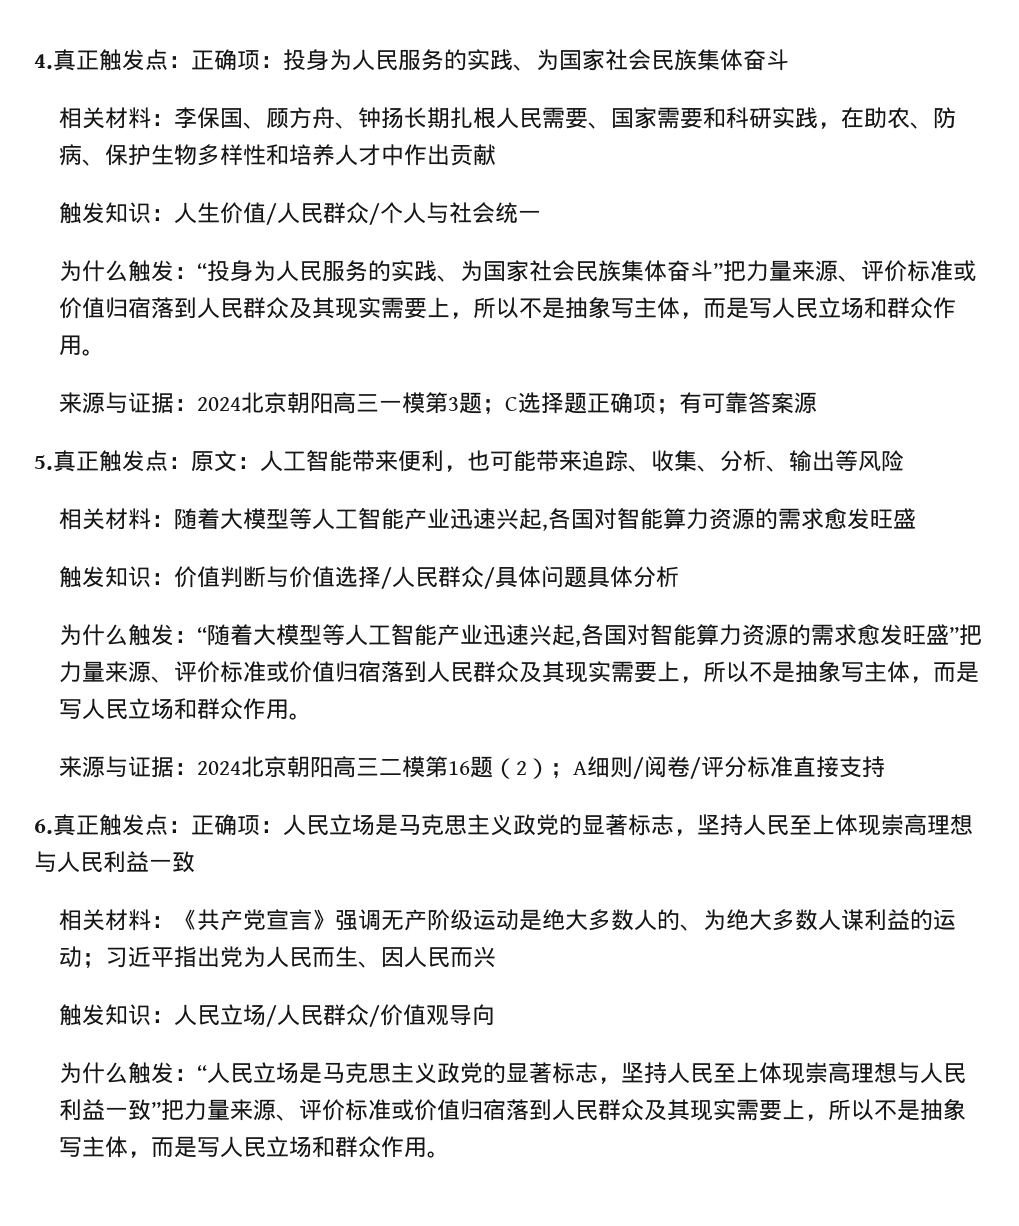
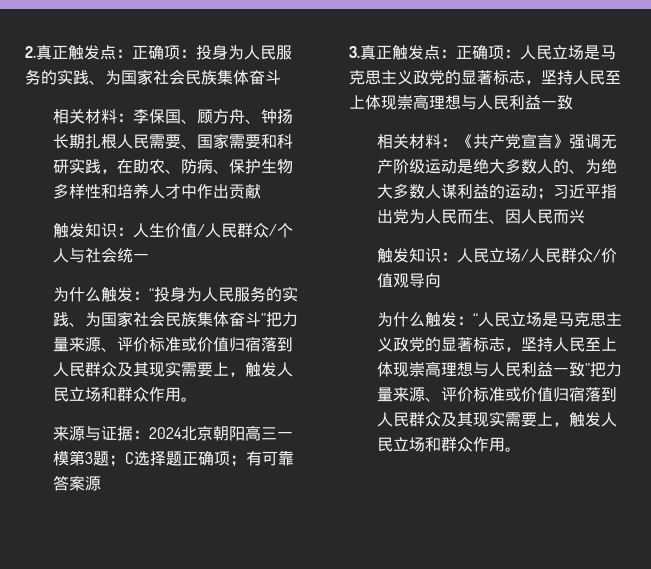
- 4.真正触发点：正确项：投身为人民服务的实践、为国家社会民族集体奋斗
+ 2.真正触发点：正确项：投身为人民服务的实践、为国家社会民族集体奋斗
- 为什么触发：“投身为人民服务的实践、为国家社会民族集体奋斗”把力量来源、评价标准或价值归宿落到人民群众及其现实需要上，所以不是抽象写主体，而是写人民立场和群众作用。
+ 为什么触发：“投身为人民服务的实践、为国家社会民族集体奋斗”把力量来源、评价标准或价值归宿落到人民群众及其现实需要上，触发人民立场和群众作用。
- 5.真正触发点：原文：人工智能带来便利，也可能带来追踪、收集、分析、输出等风险
- 相关材料：随着大模型等人工智能产业迅速兴起,各国对智能算力资源的需求愈发旺盛
- 触发知识：价值判断与价值选择/人民群众/具体问题具体分析
- 为什么触发：“随着大模型等人工智能产业迅速兴起,各国对智能算力资源的需求愈发旺盛”把力量来源、评价标准或价值归宿落到人民群众及其现实需要上，所以不是抽象写主体，而是写人民立场和群众作用。
- 来源与证据：2024北京朝阳高三二模第16题（2）；A细则/阅卷/评分标准直接支持
- 6.真正触发点：正确项：人民立场是马克思主义政党的显著标志，坚持人民至上体现崇高理想与人民利益一致
+ 3.真正触发点：正确项：人民立场是马克思主义政党的显著标志，坚持人民至上体现崇高理想与人民利益一致
- 为什么触发：“人民立场是马克思主义政党的显著标志，坚持人民至上体现崇高理想与人民利益一致”把力量来源、评价标准或价值归宿落到人民群众及其现实需要上，所以不是抽象写主体，而是写人民立场和群众作用。
+ 为什么触发：“人民立场是马克思主义政党的显著标志，坚持人民至上体现崇高理想与人民利益一致”把力量来源、评价标准或价值归宿落到人民群众及其现实需要上，触发人民立场和群众作用。

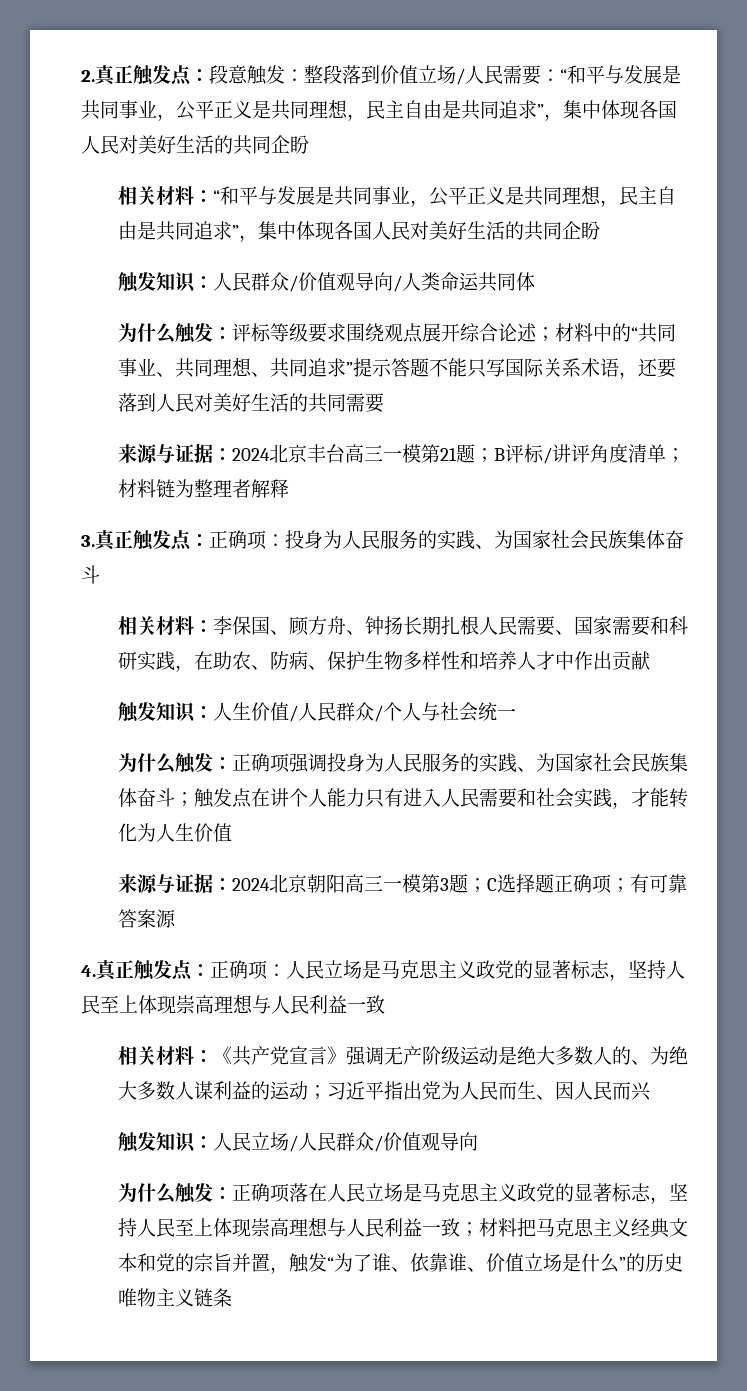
- 2.真正触发点：正确项：投身为人民服务的实践、为国家社会民族集体奋斗
+ 2.真正触发点：段意触发：整段落到价值立场/人民需要：“和平与发展是共同事业，公平正义是共同理想，民主自由是共同追求”，集中体现各国人民对美好生活的共同企盼
+ 相关材料：“和平与发展是共同事业，公平正义是共同理想，民主自由是共同追求”，集中体现各国人民对美好生活的共同企盼
+ 触发知识：人民群众/价值观导向/人类命运共同体
+ 为什么触发：评标等级要求围绕观点展开综合论述；材料中的“共同事业、共同理想、共同追求”提示答题不能只写国际关系术语，还要落到人民对美好生活的共同需要
+ 来源与证据：2024北京丰台高三一模第21题；B评标/讲评角度清单；材料链为整理者解释
+ 3.真正触发点：正确项：投身为人民服务的实践、为国家社会民族集体奋斗
- 为什么触发：“投身为人民服务的实践、为国家社会民族集体奋斗”把力量来源、评价标准或价值归宿落到人民群众及其现实需要上，触发人民立场和群众作用。
+ 为什么触发：正确项强调投身为人民服务的实践、为国家社会民族集体奋斗；触发点在讲个人能力只有进入人民需要和社会实践，才能转化为人生价值
- 3.真正触发点：正确项：人民立场是马克思主义政党的显著标志，坚持人民至上体现崇高理想与人民利益一致
+ 4.真正触发点：正确项：人民立场是马克思主义政党的显著标志，坚持人民至上体现崇高理想与人民利益一致
- 为什么触发：“人民立场是马克思主义政党的显著标志，坚持人民至上体现崇高理想与人民利益一致”把力量来源、评价标准或价值归宿落到人民群众及其现实需要上，触发人民立场和群众作用。
+ 为什么触发：正确项落在人民立场是马克思主义政党的显著标志，坚持人民至上体现崇高理想与人民利益一致；材料把马克思主义经典文本和党的宗旨并置，触发“为了谁、依靠谁、价值立场是什么”的历史唯物主义链条

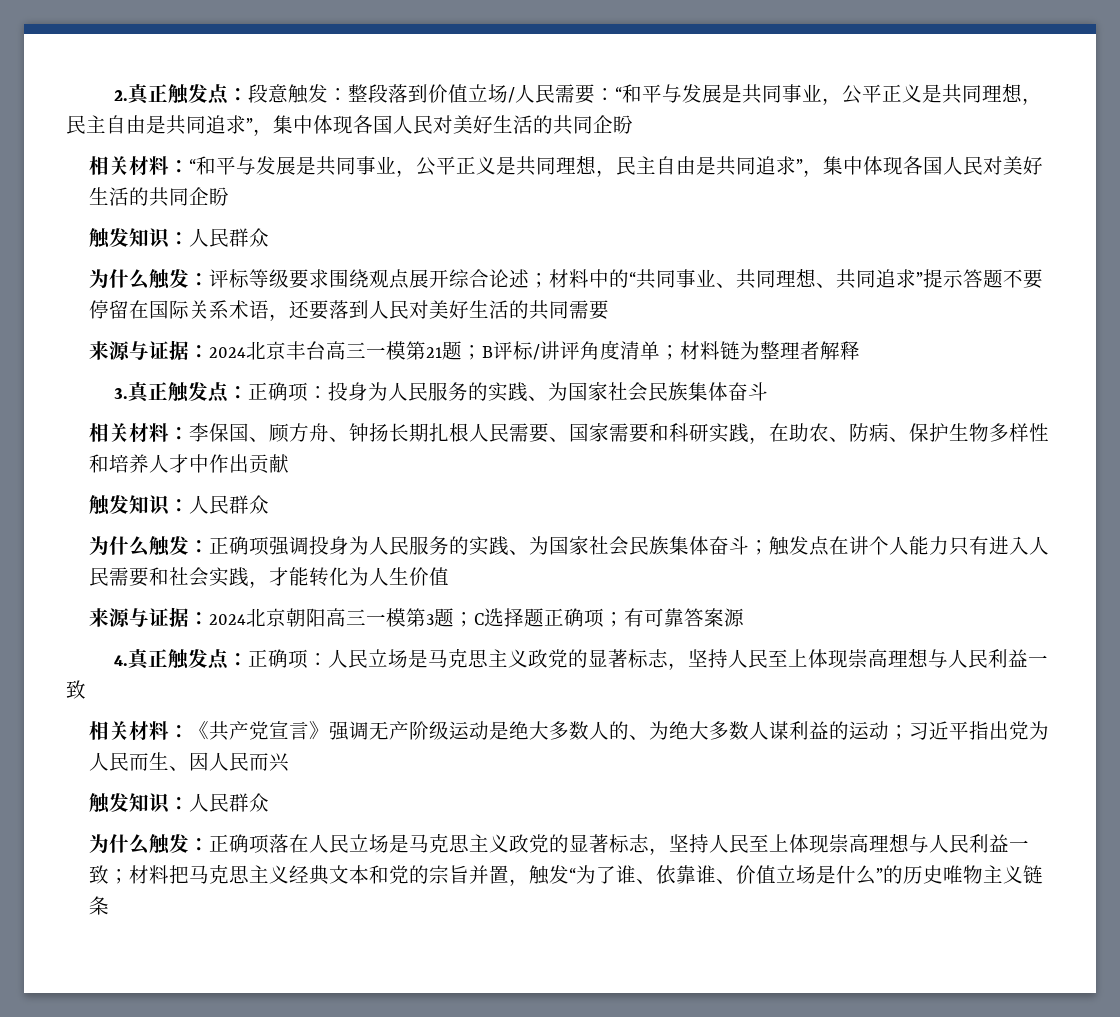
  相关材料：“和平与发展是共同事业，公平正义是共同理想，民主自由是共同追求”，集中体现各国人民对美好生活的共同企盼
- 触发知识：人民群众/价值观导向/人类命运共同体
+ 触发知识：人民群众
- 为什么触发：评标等级要求围绕观点展开综合论述；材料中的“共同事业、共同理想、共同追求”提示答题不能只写国际关系术语，还要落到人民对美好生活的共同需要
+ 为什么触发：评标等级要求围绕观点展开综合论述；材料中的“共同事业、共同理想、共同追求”提示答题不要停留在国际关系术语，还要落到人民对美好生活的共同需要
  相关材料：李保国、顾方舟、钟扬长期扎根人民需要、国家需要和科研实践，在助农、防病、保护生物多样性和培养人才中作出贡献
- 触发知识：人生价值/人民群众/个人与社会统一
+ 触发知识：人民群众
  相关材料：《共产党宣言》强调无产阶级运动是绝大多数人的、为绝大多数人谋利益的运动；习近平指出党为人民而生、因人民而兴
- 触发知识：人民立场/人民群众/价值观导向
+ 触发知识：人民群众

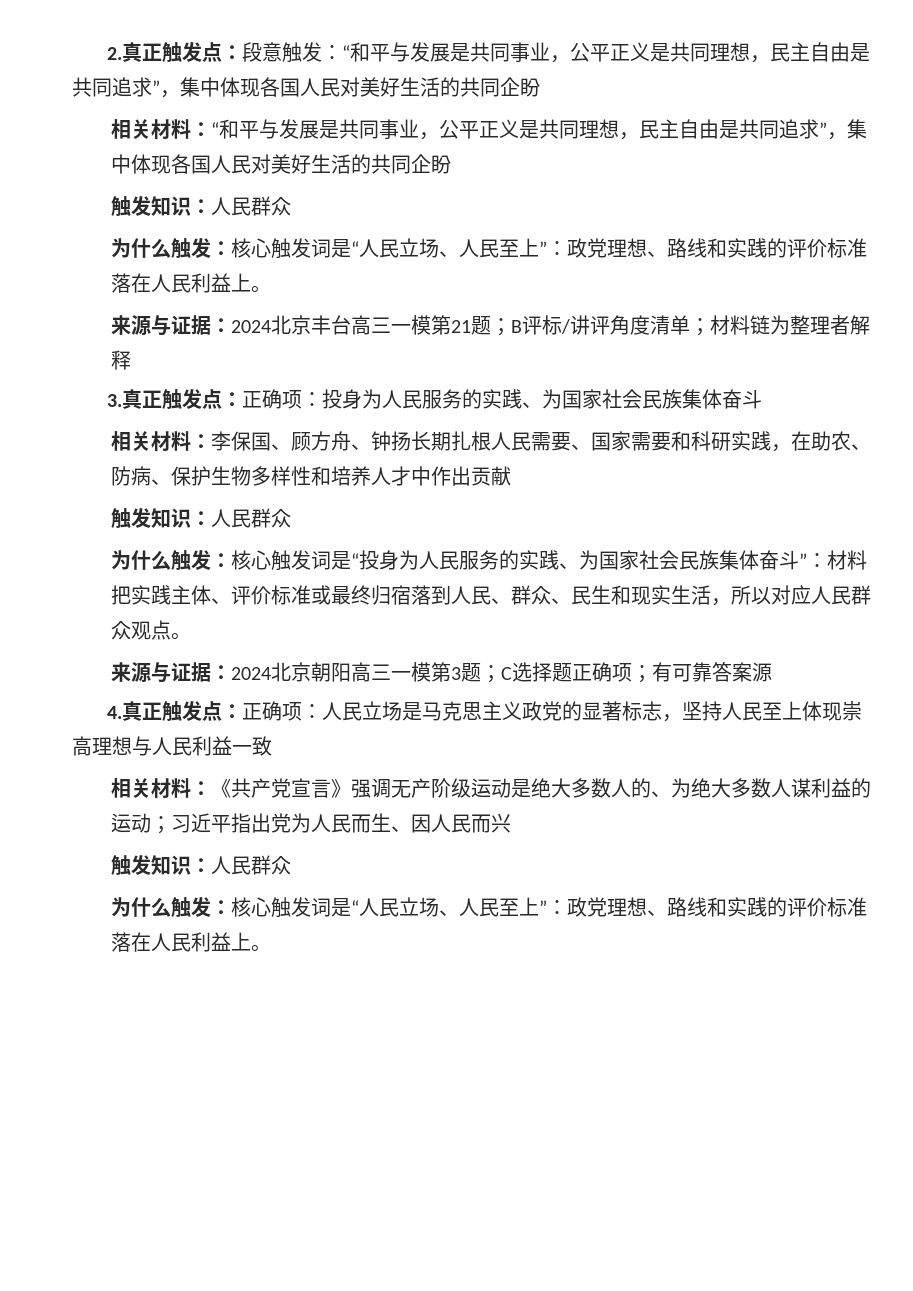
- 2.真正触发点：段意触发：整段落到价值立场/人民需要：“和平与发展是共同事业，公平正义是共同理想，民主自由是共同追求”，集中体现各国人民对美好生活的共同企盼
+ 2.真正触发点：段意触发：“和平与发展是共同事业，公平正义是共同理想，民主自由是共同追求”，集中体现各国人民对美好生活的共同企盼
  相关材料：“和平与发展是共同事业，公平正义是共同理想，民主自由是共同追求”，集中体现各国人民对美好生活的共同企盼
  触发知识：人民群众
- 为什么触发：评标等级要求围绕观点展开综合论述；材料中的“共同事业、共同理想、共同追求”提示答题不要停留在国际关系术语，还要落到人民对美好生活的共同需要
+ 为什么触发：核心触发词是“人民立场、人民至上”：政党理想、路线和实践的评价标准落在人民利益上。
- 为什么触发：正确项强调投身为人民服务的实践、为国家社会民族集体奋斗；触发点在讲个人能力只有进入人民需要和社会实践，才能转化为人生价值
+ 为什么触发：核心触发词是“投身为人民服务的实践、为国家社会民族集体奋斗”：材料把实践主体、评价标准或最终归宿落到人民、群众、民生和现实生活，所以对应人民群众观点。
  相关材料：《共产党宣言》强调无产阶级运动是绝大多数人的、为绝大多数人谋利益的运动；习近平指出党为人民而生、因人民而兴
  触发知识：人民群众
- 为什么触发：正确项落在人民立场是马克思主义政党的显著标志，坚持人民至上体现崇高理想与人民利益一致；材料把马克思主义经典文本和党的宗旨并置，触发“为了谁、依靠谁、价值立场是什么”的历史唯物主义链条
+ 为什么触发：核心触发词是“人民立场、人民至上”：政党理想、路线和实践的评价标准落在人民利益上。

